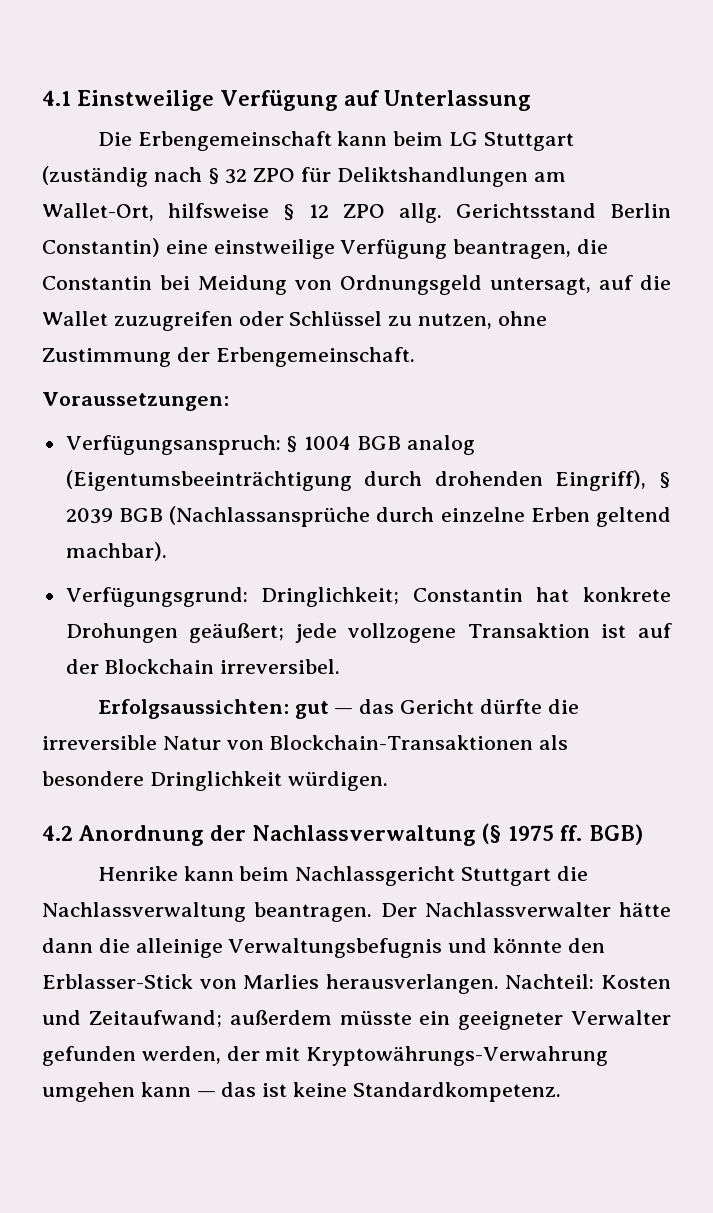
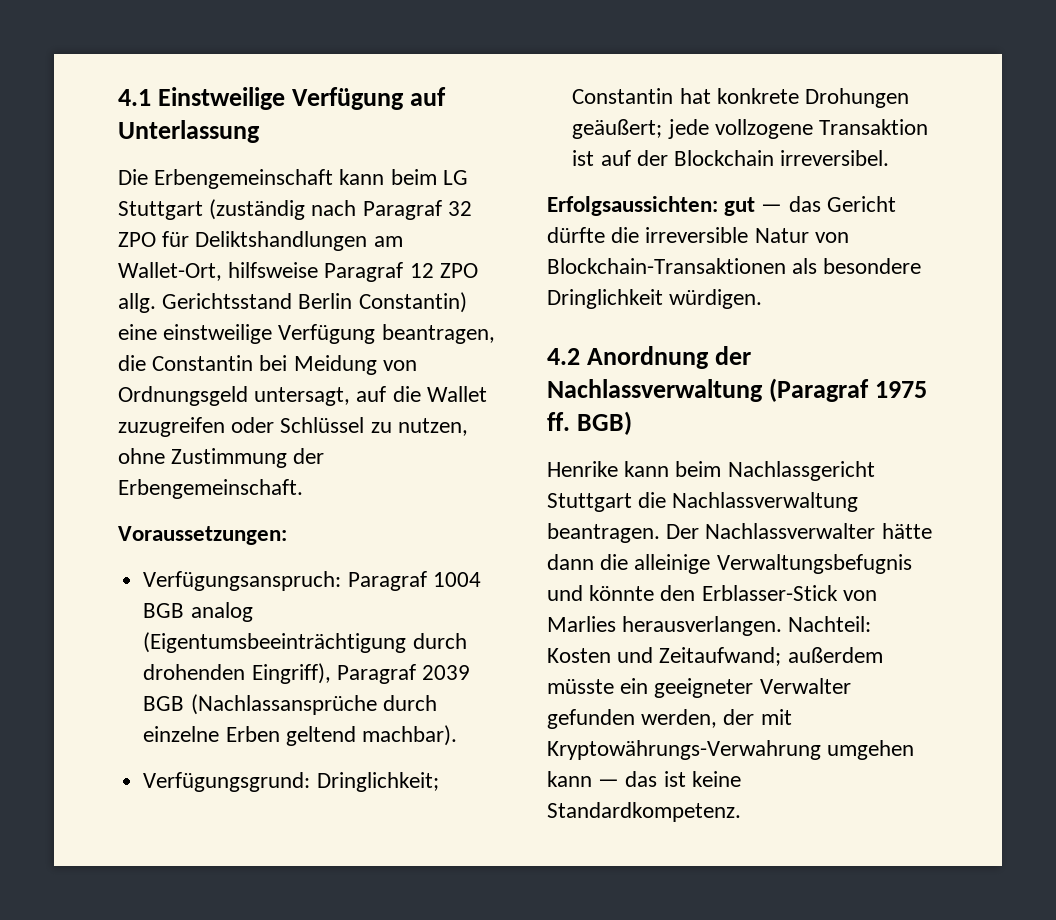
- Die Erbengemeinschaft kann beim LG Stuttgart (zuständig nach § 32 ZPO für Deliktshandlungen am Wallet-Ort, hilfsweise § 12 ZPO allg.
+ Die Erbengemeinschaft kann beim LG Stuttgart (zuständig nach Paragraf 32 ZPO für Deliktshandlungen am Wallet-Ort, hilfsweise Paragraf 12 ZPO allg.
- Verfügungsanspruch: § 1004 BGB analog (Eigentumsbeeinträchtigung durch drohenden Eingriff), § 2039 BGB (Nachlassansprüche durch einzelne Erben geltend machbar).
+ Verfügungsanspruch: Paragraf 1004 BGB analog (Eigentumsbeeinträchtigung durch drohenden Eingriff), Paragraf 2039 BGB (Nachlassansprüche durch einzelne Erben geltend machbar).
- 4.2 Anordnung der Nachlassverwaltung (§ 1975 ff. BGB)
+ 4.2 Anordnung der Nachlassverwaltung (Paragraf 1975 ff. BGB)

